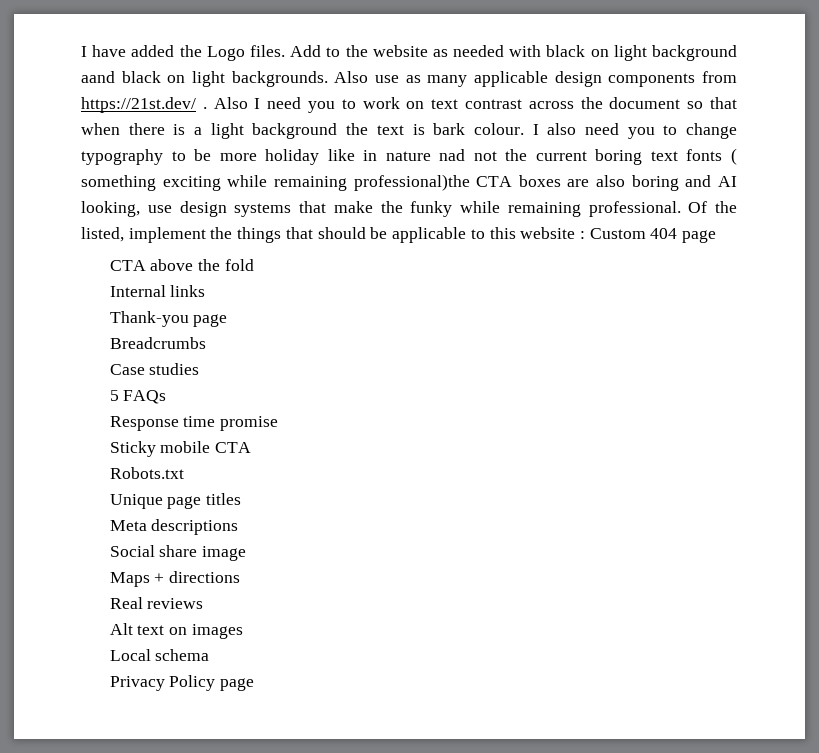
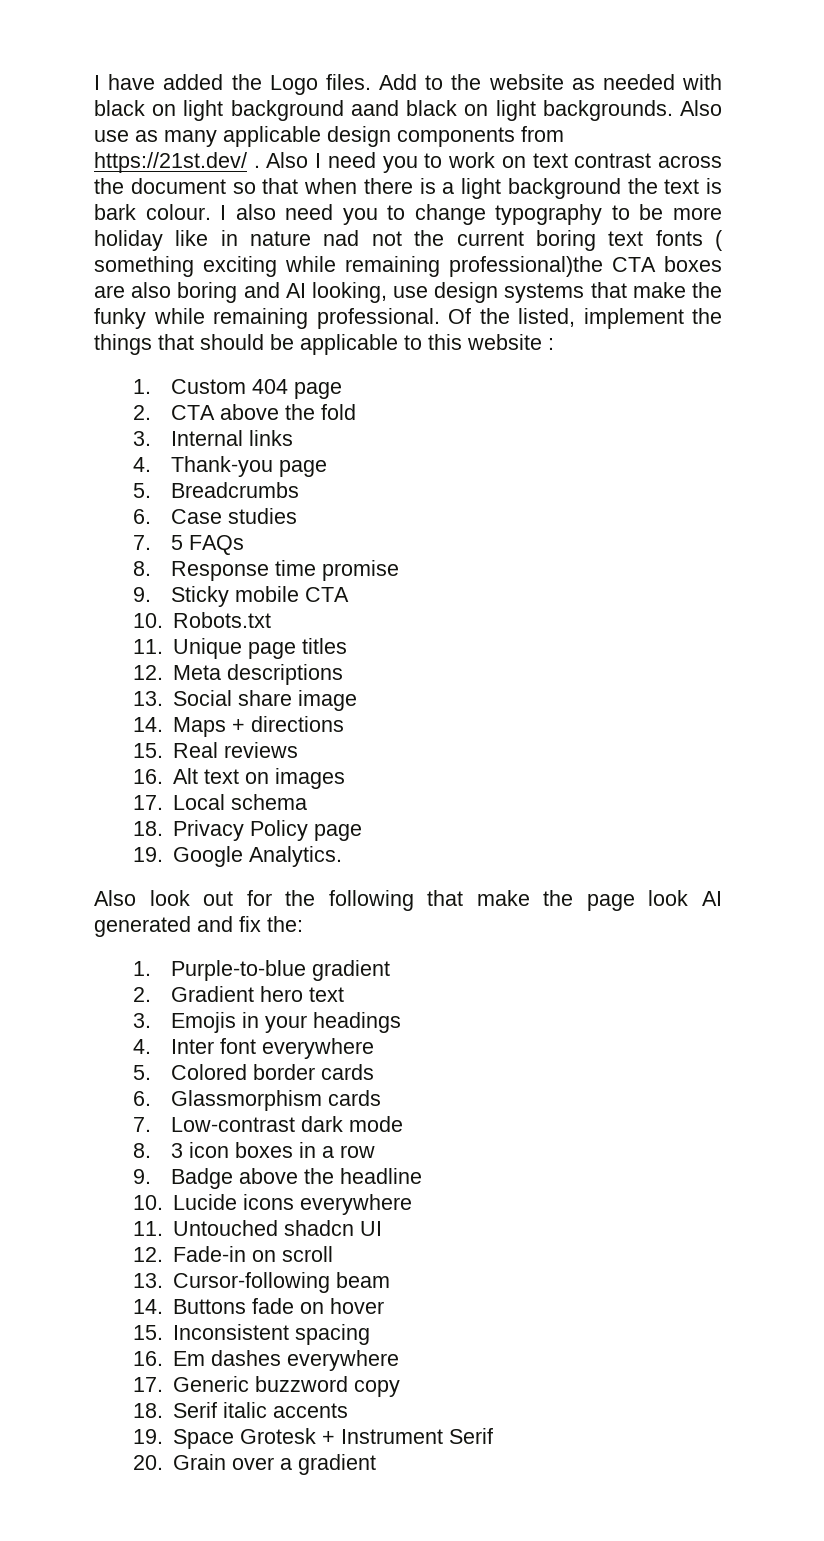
- Of the listed, implement the things that should be applicable to this website : Custom 404 page
+ Of the listed, implement the things that should be applicable to this website :
+ 1. Custom 404 page
- CTA above the fold
+ 2. CTA above the fold
- Internal links
+ 3. Internal links
- Thank-you page
+ 4. Thank-you page
- Breadcrumbs
+ 5. Breadcrumbs
- Case studies
+ 6. Case studies
- 5 FAQs
+ 7. 5 FAQs
- Response time promise
+ 8. Response time promise
- Sticky mobile CTA
+ 9. Sticky mobile CTA
- Robots.txt
+ 10. Robots.txt
- Unique page titles
+ 11. Unique page titles
- Meta descriptions
+ 12. Meta descriptions
- Social share image
+ 13. Social share image
- Maps + directions
+ 14. Maps + directions
- Real reviews
+ 15. Real reviews
- Alt text on images
+ 16. Alt text on images
- Local schema
+ 17. Local schema
- Privacy Policy page
+ 18. Privacy Policy page
+ 19. Google Analytics.
+ Also look out for the following that make the page look AI generated and fix the:
+ 1. Purple-to-blue gradient
+ 2. Gradient hero text
+ 3. Emojis in your headings
+ 4. Inter font everywhere
+ 5. Colored border cards
+ 6. Glassmorphism cards
+ 7. Low-contrast dark mode
+ 8. 3 icon boxes in a row
+ 9. Badge above the headline
+ 10. Lucide icons everywhere
+ 11. Untouched shadcn UI
+ 12. Fade-in on scroll
+ 13. Cursor-following beam
+ 14. Buttons fade on hover
+ 15. Inconsistent spacing
+ 16. Em dashes everywhere
+ 17. Generic buzzword copy
+ 18. Serif italic accents
+ 19. Space Grotesk + Instrument Serif
+ 20. Grain over a gradient

